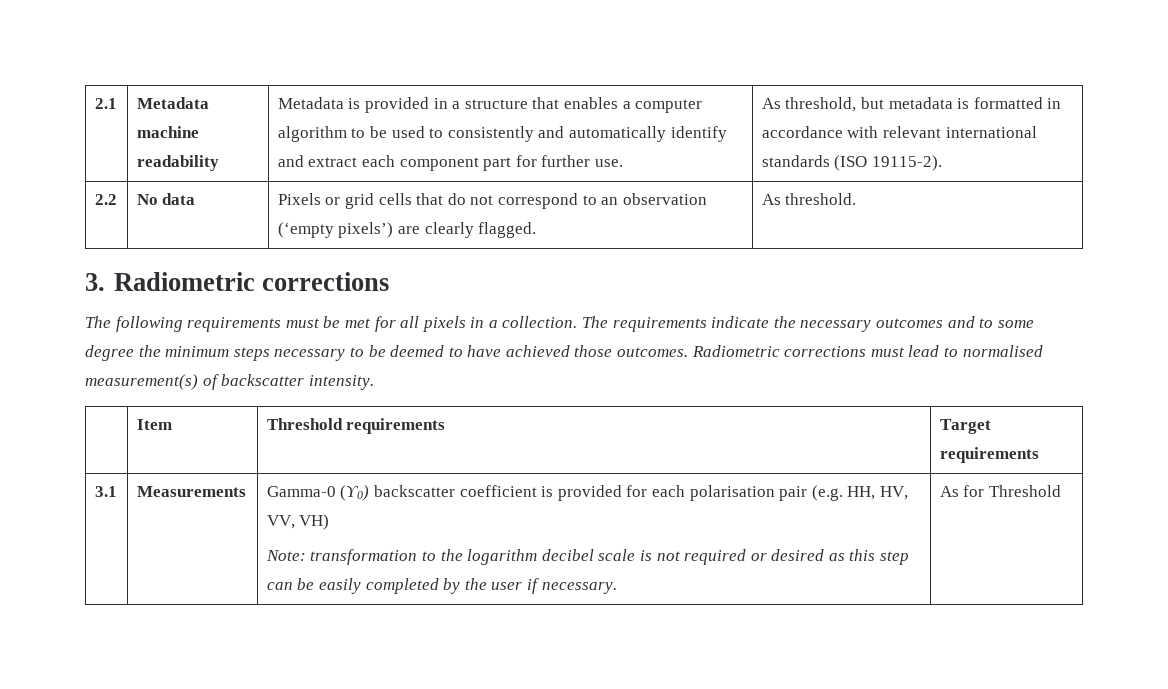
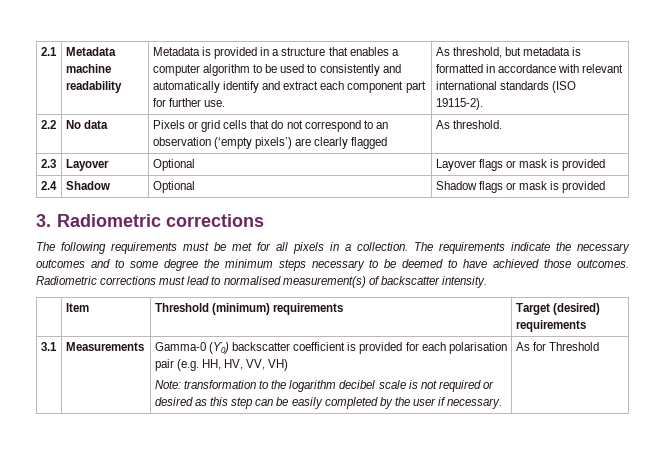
- 2.2 | No data | Pixels or grid cells that do not correspond to an observation (‘empty pixels’) are clearly flagged. | As threshold.
+ 2.2 | No data | Pixels or grid cells that do not correspond to an observation (‘empty pixels’) are clearly flagged | As threshold.
+ 2.3 | Layover | Optional | Layover flags or mask is provided
+ 2.4 | Shadow | Optional | Shadow flags or mask is provided
- | Item | Threshold requirements | Target requirements
+ | Item | Threshold (minimum) requirements | Target (desired) requirements

